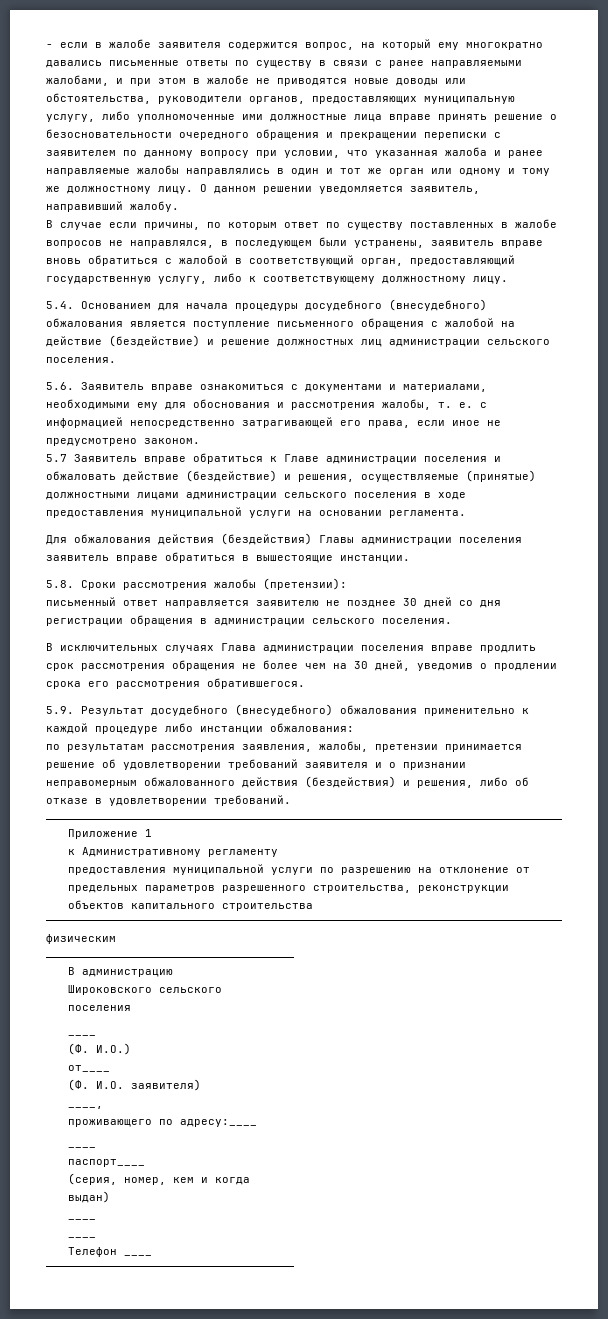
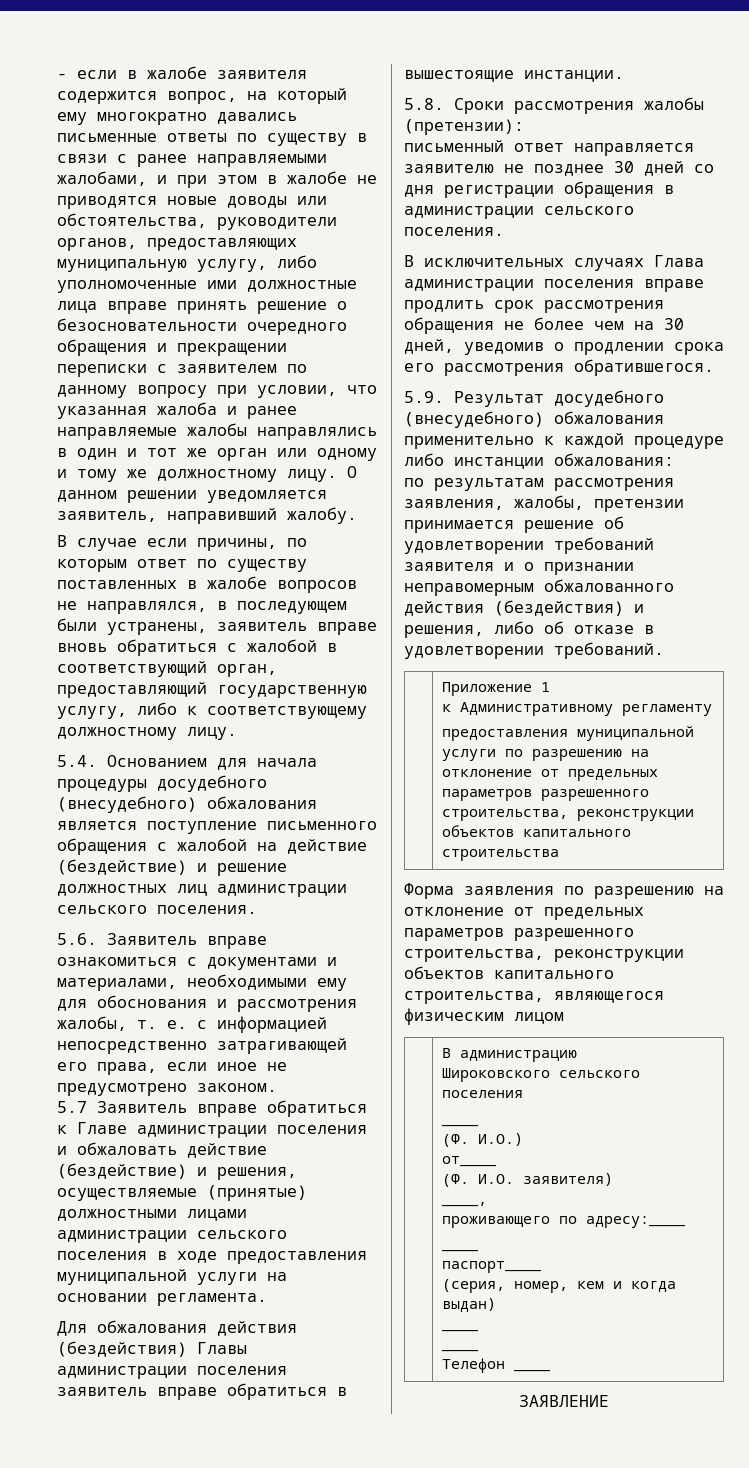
- физическим
+ Форма заявления по разрешению на отклонение от предельных параметров разрешенного строительства, реконструкции объектов капитального строительства, являющегося физическим лицом
+ ЗАЯВЛЕНИЕ

